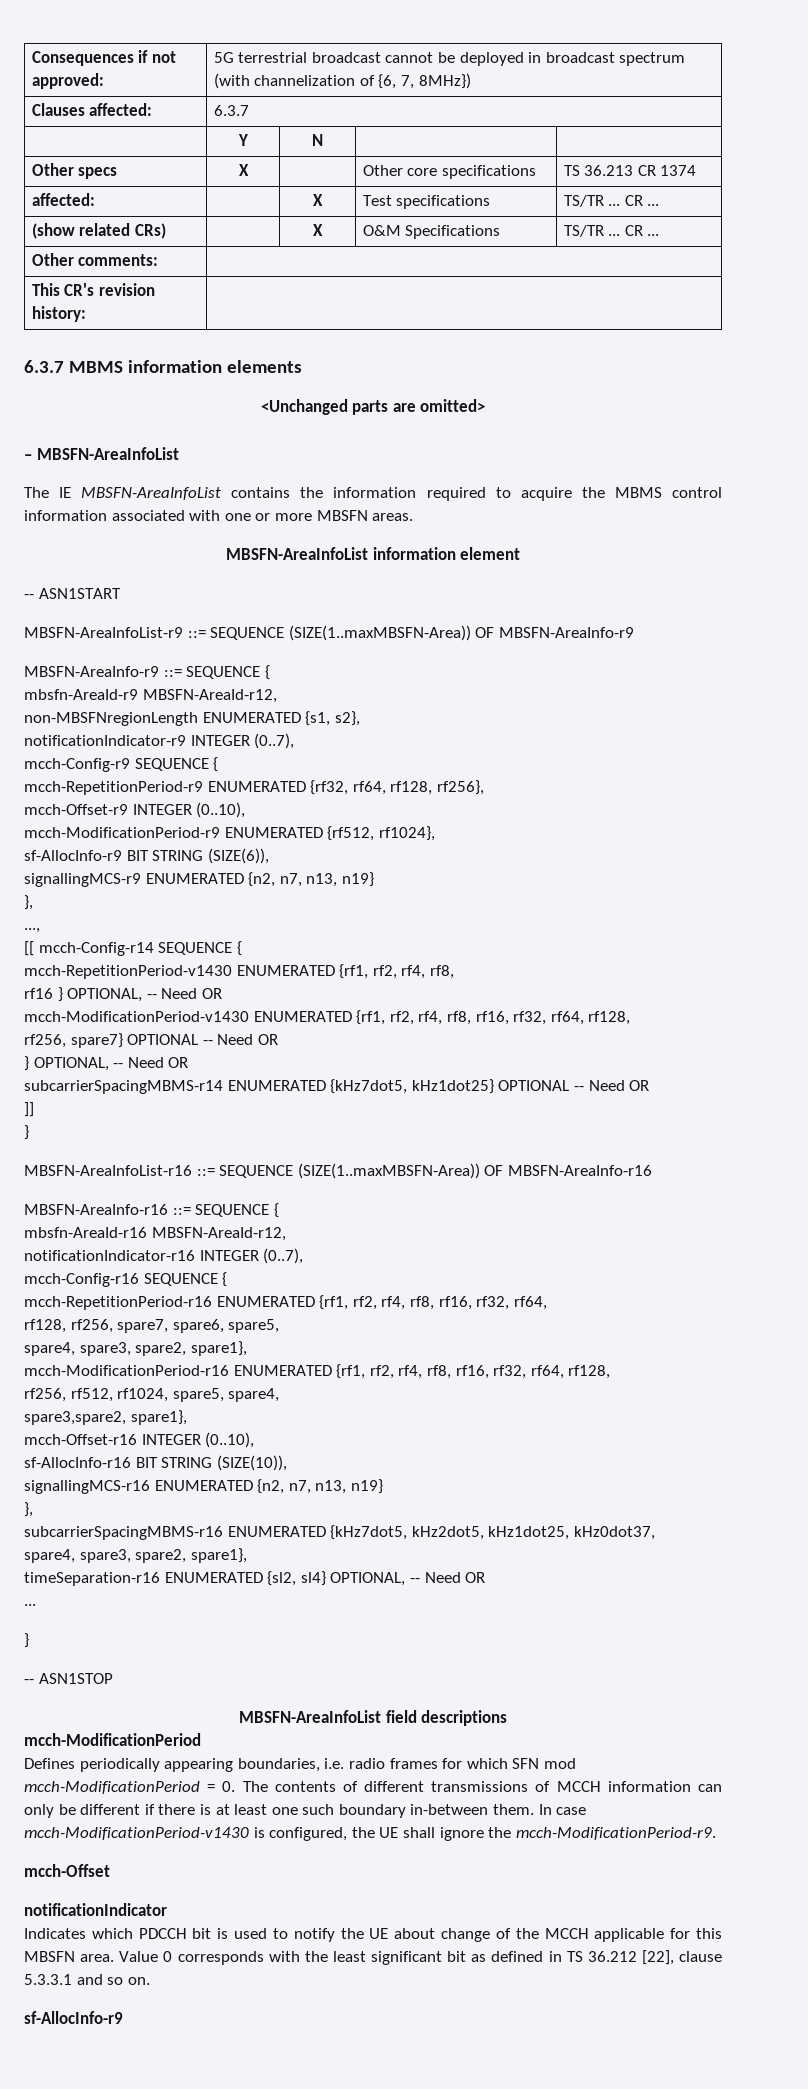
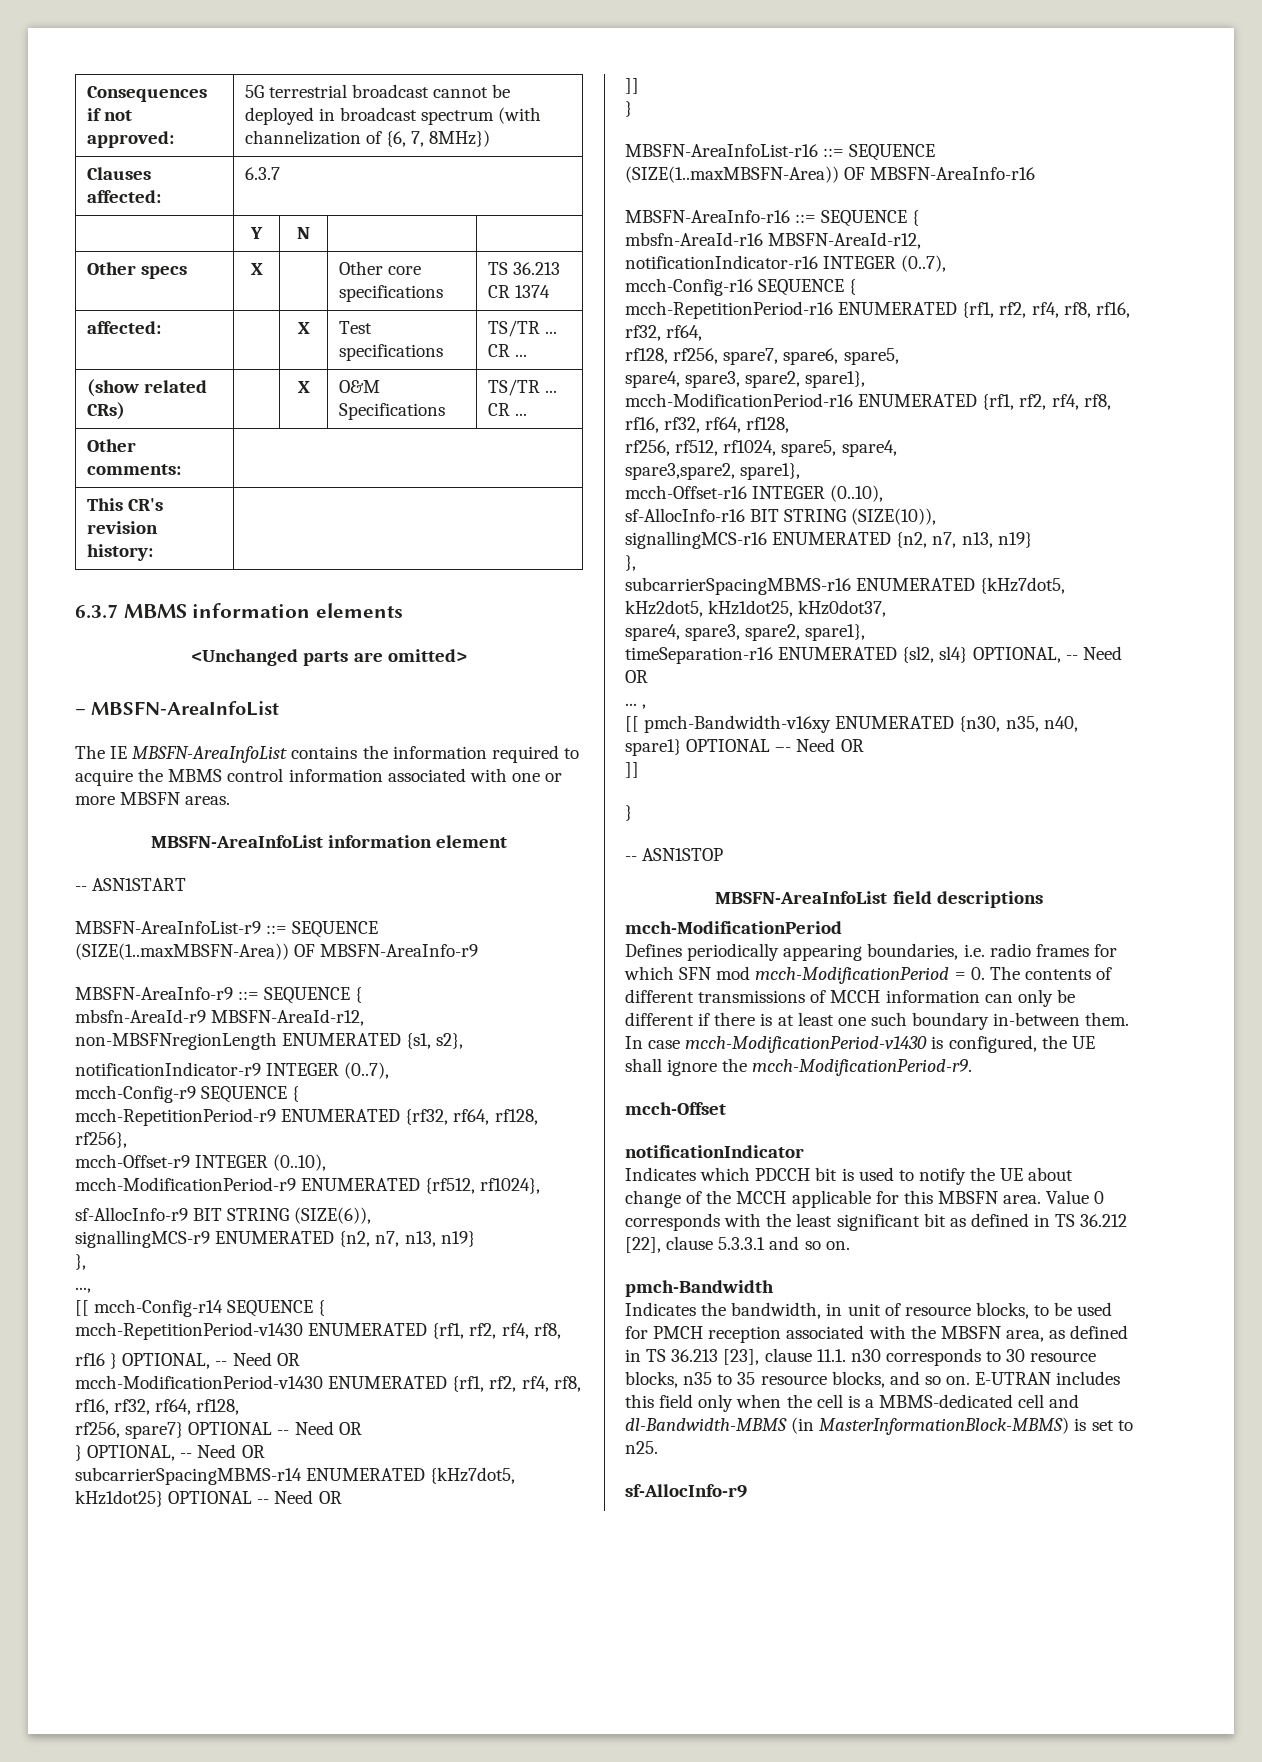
  timeSeparation-r16 ENUMERATED {sl2, sl4} OPTIONAL, -- Need OR
- ...
+ ... ,
+ [[ pmch-Bandwidth-v16xy ENUMERATED {n30, n35, n40, spare1} OPTIONAL –- Need OR
+ ]]
+ pmch-Bandwidth
+ Indicates the bandwidth, in unit of resource blocks, to be used for PMCH reception associated with the MBSFN area, as defined in TS 36.213 [23], clause 11.1. n30 corresponds to 30 resource blocks, n35 to 35 resource blocks, and so on. E-UTRAN includes this field only when the cell is a MBMS-dedicated cell and dl-Bandwidth-MBMS (in MasterInformationBlock-MBMS) is set to n25.

